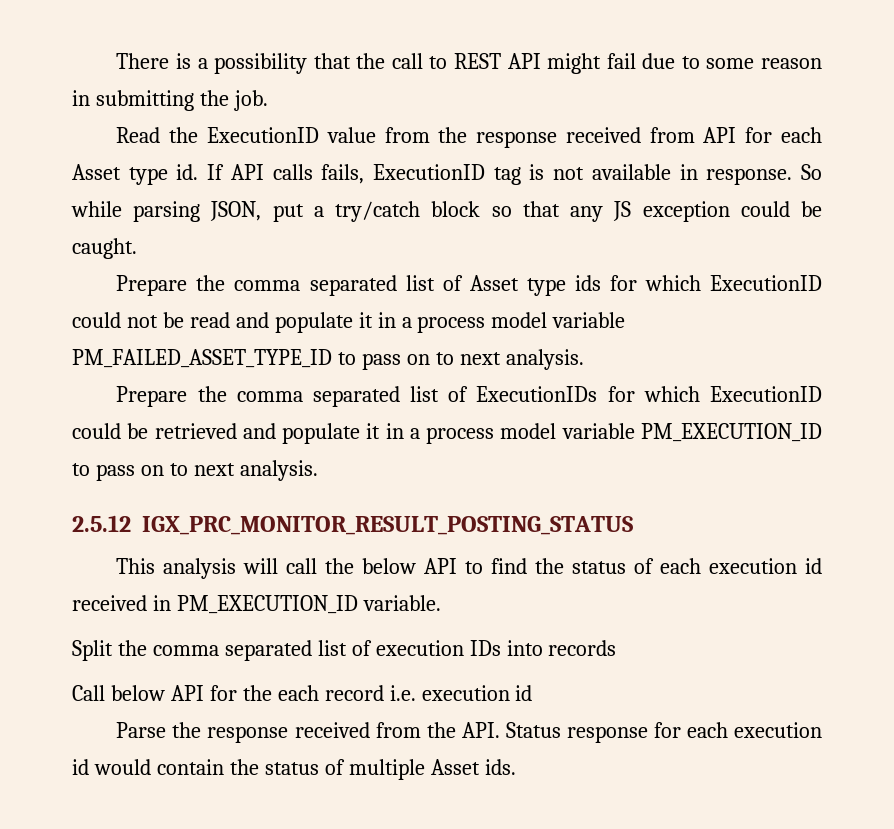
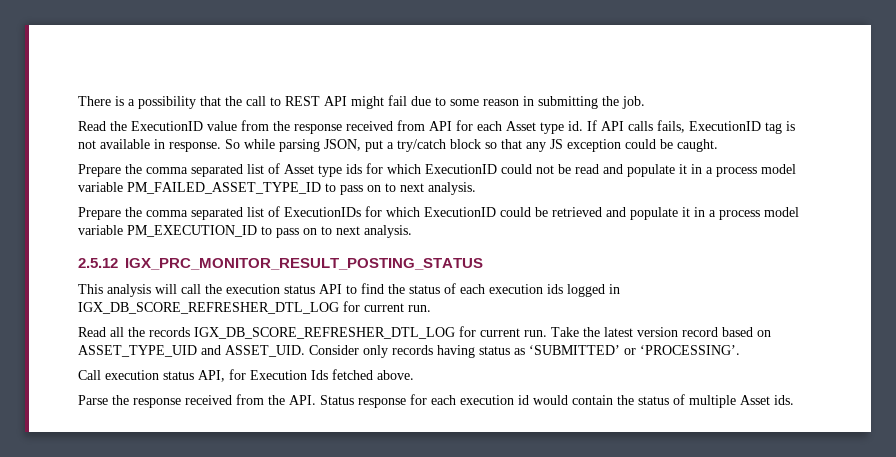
- This analysis will call the below API to find the status of each execution id received in PM_EXECUTION_ID variable.
- Split the comma separated list of execution IDs into records
- Call below API for the each record i.e. execution id
+ This analysis will call the execution status API to find the status of each execution ids logged in IGX_DB_SCORE_REFRESHER_DTL_LOG for current run.
+ Read all the records IGX_DB_SCORE_REFRESHER_DTL_LOG for current run. Take the latest version record based on ASSET_TYPE_UID and ASSET_UID. Consider only records having status as ‘SUBMITTED’ or ‘PROCESSING’.
+ Call execution status API, for Execution Ids fetched above.

